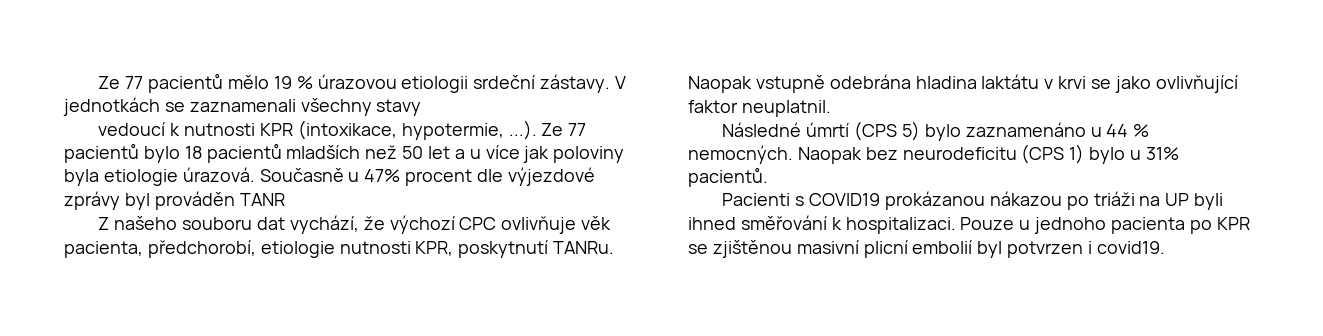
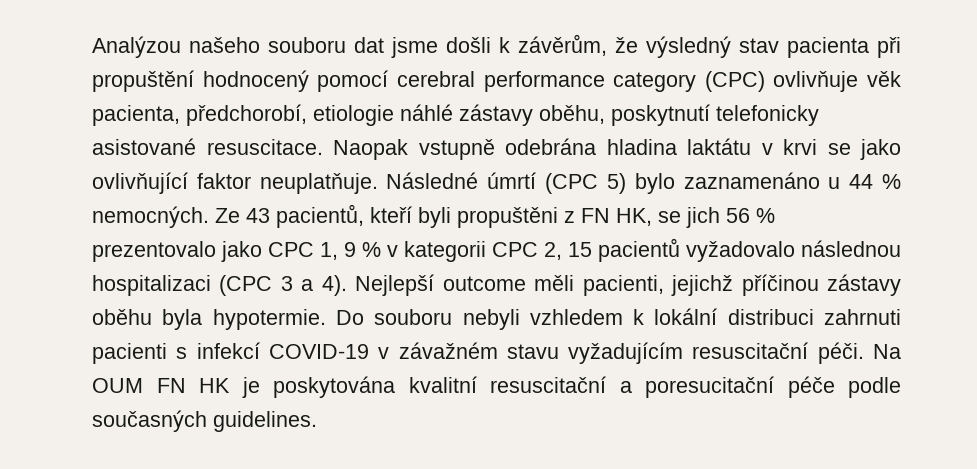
- Ze 77 pacientů mělo 19 % úrazovou etiologii srdeční zástavy. V jednotkách se zaznamenali všechny stavy
- vedoucí k nutnosti KPR (intoxikace, hypotermie, ...). Ze 77 pacientů bylo 18 pacientů mladších než 50 let a u více jak poloviny byla etiologie úrazová. Současně u 47% procent dle výjezdové zprávy byl prováděn TANR
- Z našeho souboru dat vychází, že výchozí CPC ovlivňuje věk pacienta, předchorobí, etiologie nutnosti KPR, poskytnutí TANRu.
+ Analýzou našeho souboru dat jsme došli k závěrům, že výsledný stav pacienta při propuštění hodnocený pomocí cerebral performance category (CPC) ovlivňuje věk pacienta, předchorobí, etiologie náhlé zástavy oběhu, poskytnutí telefonicky asistované resuscitace.
- Naopak vstupně odebrána hladina laktátu v krvi se jako ovlivňující faktor neuplatnil.
- Následné úmrtí (CPS 5) bylo zaznamenáno u 44 % nemocných.
+ Naopak vstupně odebrána hladina laktátu v krvi se jako ovlivňující faktor neuplatňuje. Následné úmrtí (CPC 5) bylo zaznamenáno u 44 % nemocných.
- Naopak bez neurodeficitu (CPS 1) bylo u 31% pacientů.
- Pacienti s COVID19 prokázanou nákazou po triáži na UP byli ihned směřování k hospitalizaci. Pouze u jednoho pacienta po KPR se zjištěnou masivní plicní embolií byl potvrzen i covid19.
+ Ze 43 pacientů, kteří byli propuštěni z FN HK, se jich 56 % prezentovalo jako CPC 1, 9 % v kategorii CPC 2, 15 pacientů vyžadovalo následnou hospitalizaci (CPC 3 a 4). Nejlepší outcome měli pacienti, jejichž příčinou zástavy oběhu byla hypotermie. Do souboru nebyli vzhledem k lokální distribuci zahrnuti pacienti s infekcí COVID-19 v závažném stavu vyžadujícím resuscitační péči. Na OUM FN HK je poskytována kvalitní resuscitační a poresucitační péče podle současných guidelines.

